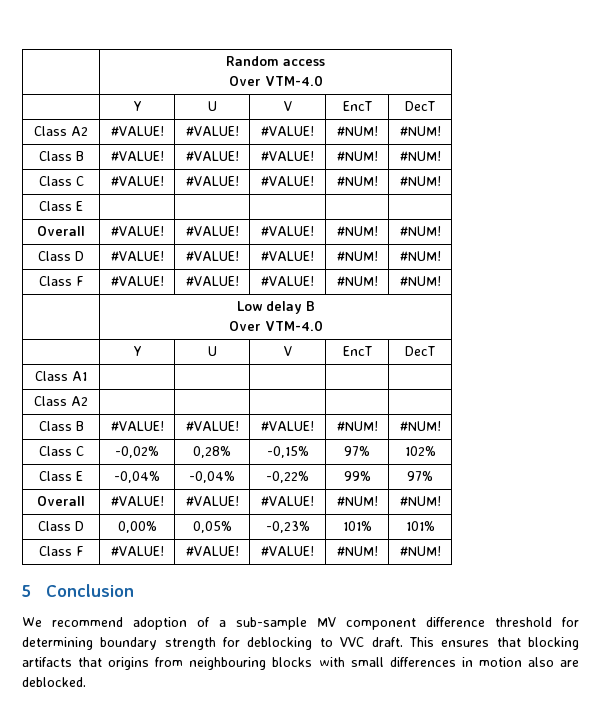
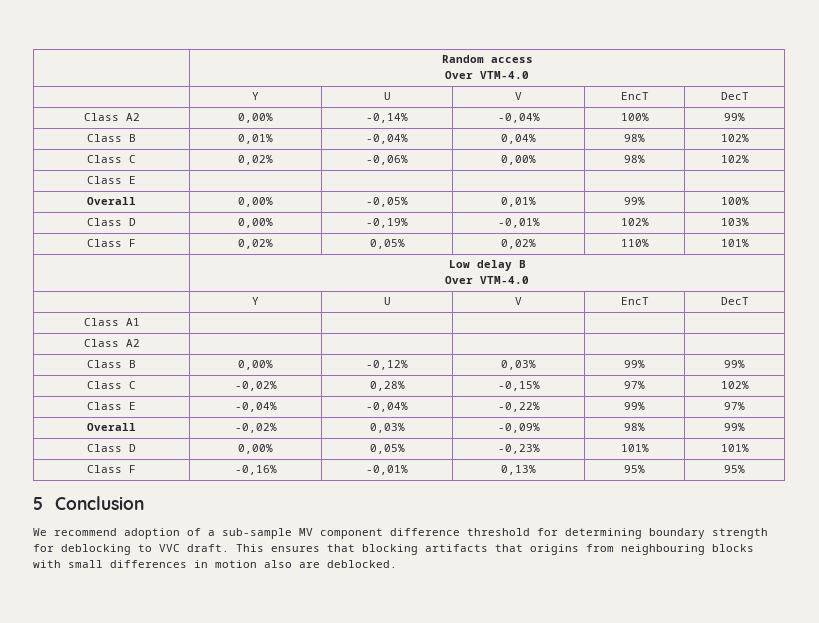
- Class A2 | #VALUE! | #VALUE! | #VALUE! | #NUM! | #NUM!
- Class B | #VALUE! | #VALUE! | #VALUE! | #NUM! | #NUM!
- Class C | #VALUE! | #VALUE! | #VALUE! | #NUM! | #NUM!
+ Class A2 | 0,00% | -0,14% | -0,04% | 100% | 99%
+ Class B | 0,01% | -0,04% | 0,04% | 98% | 102%
+ Class C | 0,02% | -0,06% | 0,00% | 98% | 102%
  Class E | | | | |
- Overall | #VALUE! | #VALUE! | #VALUE! | #NUM! | #NUM!
- Class D | #VALUE! | #VALUE! | #VALUE! | #NUM! | #NUM!
- Class F | #VALUE! | #VALUE! | #VALUE! | #NUM! | #NUM!
+ Overall | 0,00% | -0,05% | 0,01% | 99% | 100%
+ Class D | 0,00% | -0,19% | -0,01% | 102% | 103%
+ Class F | 0,02% | 0,05% | 0,02% | 110% | 101%
  Class A2 | | | | |
- Class B | #VALUE! | #VALUE! | #VALUE! | #NUM! | #NUM!
+ Class B | 0,00% | -0,12% | 0,03% | 99% | 99%
  Class E | -0,04% | -0,04% | -0,22% | 99% | 97%
- Overall | #VALUE! | #VALUE! | #VALUE! | #NUM! | #NUM!
+ Overall | -0,02% | 0,03% | -0,09% | 98% | 99%
  Class D | 0,00% | 0,05% | -0,23% | 101% | 101%
- Class F | #VALUE! | #VALUE! | #VALUE! | #NUM! | #NUM!
+ Class F | -0,16% | -0,01% | 0,13% | 95% | 95%

